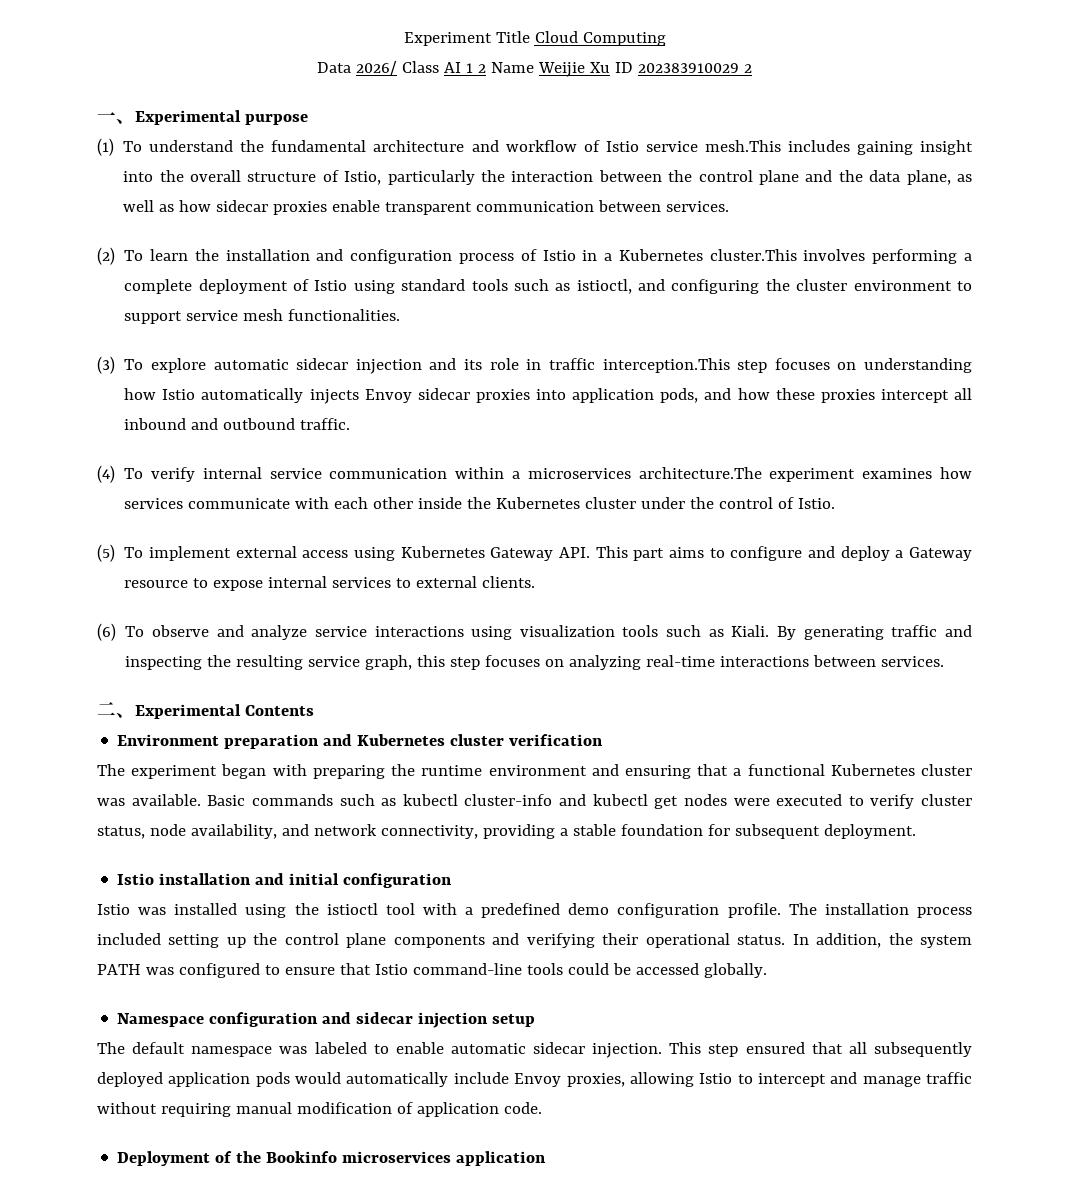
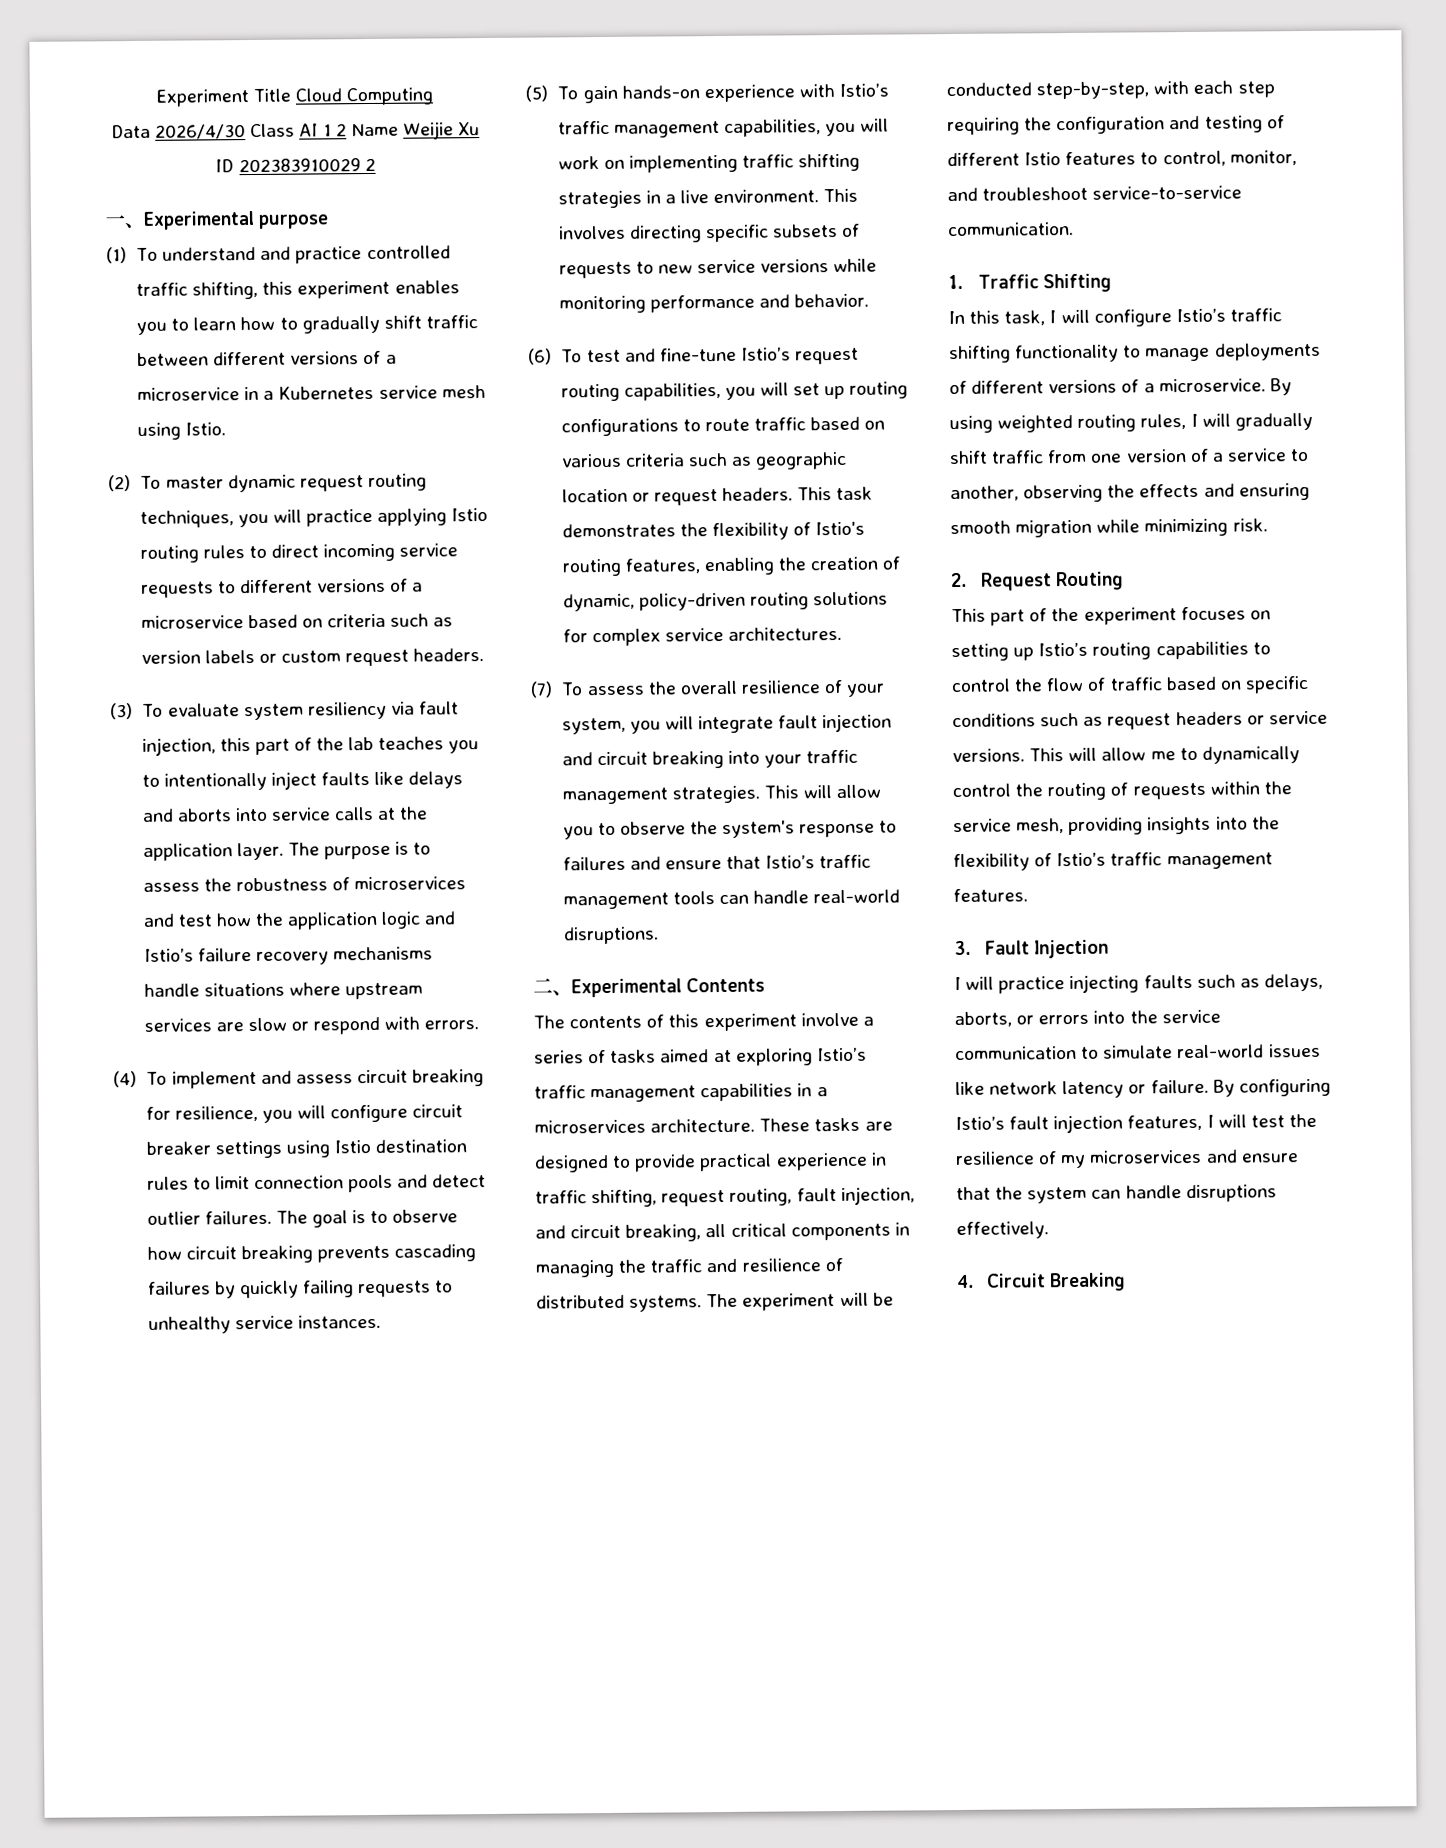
- Data 2026/ Class AI 1 2 Name Weijie Xu ID 202383910029 2
+ Data 2026/4/30 Class AI 1 2 Name Weijie Xu ID 202383910029 2
- (1) To understand the fundamental architecture and workflow of Istio service mesh.This includes gaining insight into the overall structure of Istio, particularly the interaction between the control plane and the data plane, as well as how sidecar proxies enable transparent communication between services.
- (2) To learn the installation and configuration process of Istio in a Kubernetes cluster.This involves performing a complete deployment of Istio using standard tools such as istioctl, and configuring the cluster environment to support service mesh functionalities.
- (3) To explore automatic sidecar injection and its role in traffic interception.This step focuses on understanding how Istio automatically injects Envoy sidecar proxies into application pods, and how these proxies intercept all inbound and outbound traffic.
- (4) To verify internal service communication within a microservices architecture.The experiment examines how services communicate with each other inside the Kubernetes cluster under the control of Istio.
- (5) To implement external access using Kubernetes Gateway API. This part aims to configure and deploy a Gateway resource to expose internal services to external clients.
- (6) To observe and analyze service interactions using visualization tools such as Kiali. By generating traffic and inspecting the resulting service graph, this step focuses on analyzing real-time interactions between services.
+ (1) To understand and practice controlled traffic shifting, this experiment enables you to learn how to gradually shift traffic between different versions of a microservice in a Kubernetes service mesh using Istio.
+ (2) To master dynamic request routing techniques, you will practice applying Istio routing rules to direct incoming service requests to different versions of a microservice based on criteria such as version labels or custom request headers.
+ (3) To evaluate system resiliency via fault injection, this part of the lab teaches you to intentionally inject faults like delays and aborts into service calls at the application layer. The purpose is to assess the robustness of microservices and test how the application logic and Istio’s failure recovery mechanisms handle situations where upstream services are slow or respond with errors.
+ (4) To implement and assess circuit breaking for resilience, you will configure circuit breaker settings using Istio destination rules to limit connection pools and detect outlier failures. The goal is to observe how circuit breaking prevents cascading failures by quickly failing requests to unhealthy service instances.
+ (5) To gain hands-on experience with Istio’s traffic management capabilities, you will work on implementing traffic shifting strategies in a live environment. This involves directing specific subsets of requests to new service versions while monitoring performance and behavior.
+ (6) To test and fine-tune Istio’s request routing capabilities, you will set up routing configurations to route traffic based on various criteria such as geographic location or request headers. This task demonstrates the flexibility of Istio's routing features, enabling the creation of dynamic, policy-driven routing solutions for complex service architectures.
+ (7) To assess the overall resilience of your system, you will integrate fault injection and circuit breaking into your traffic management strategies. This will allow you to observe the system's response to failures and ensure that Istio’s traffic management tools can handle real-world disruptions.
  二、Experimental Contents
- Environment preparation and Kubernetes cluster verification
- The experiment began with preparing the runtime environment and ensuring that a functional Kubernetes cluster was available. Basic commands such as kubectl cluster-info and kubectl get nodes were executed to verify cluster status, node availability, and network connectivity, providing a stable foundation for subsequent deployment.
- Istio installation and initial configuration
- Istio was installed using the istioctl tool with a predefined demo configuration profile. The installation process included setting up the control plane components and verifying their operational status. In addition, the system PATH was configured to ensure that Istio command-line tools could be accessed globally.
- Namespace configuration and sidecar injection setup
- The default namespace was labeled to enable automatic sidecar injection. This step ensured that all subsequently deployed application pods would automatically include Envoy proxies, allowing Istio to intercept and manage traffic without requiring manual modification of application code.
- Deployment of the Bookinfo microservices application
+ The contents of this experiment involve a series of tasks aimed at exploring Istio’s traffic management capabilities in a microservices architecture. These tasks are designed to provide practical experience in traffic shifting, request routing, fault injection, and circuit breaking, all critical components in managing the traffic and resilience of distributed systems. The experiment will be conducted step-by-step, with each step requiring the configuration and testing of different Istio features to control, monitor, and troubleshoot service-to-service communication.
+ 1. Traffic Shifting
+ In this task, I will configure Istio’s traffic shifting functionality to manage deployments of different versions of a microservice. By using weighted routing rules, I will gradually shift traffic from one version of a service to another, observing the effects and ensuring smooth migration while minimizing risk.
+ 2. Request Routing
+ This part of the experiment focuses on setting up Istio’s routing capabilities to control the flow of traffic based on specific conditions such as request headers or service versions. This will allow me to dynamically control the routing of requests within the service mesh, providing insights into the flexibility of Istio’s traffic management features.
+ 3. Fault Injection
+ I will practice injecting faults such as delays, aborts, or errors into the service communication to simulate real-world issues like network latency or failure. By configuring Istio’s fault injection features, I will test the resilience of my microservices and ensure that the system can handle disruptions effectively.
+ 4. Circuit Breaking

